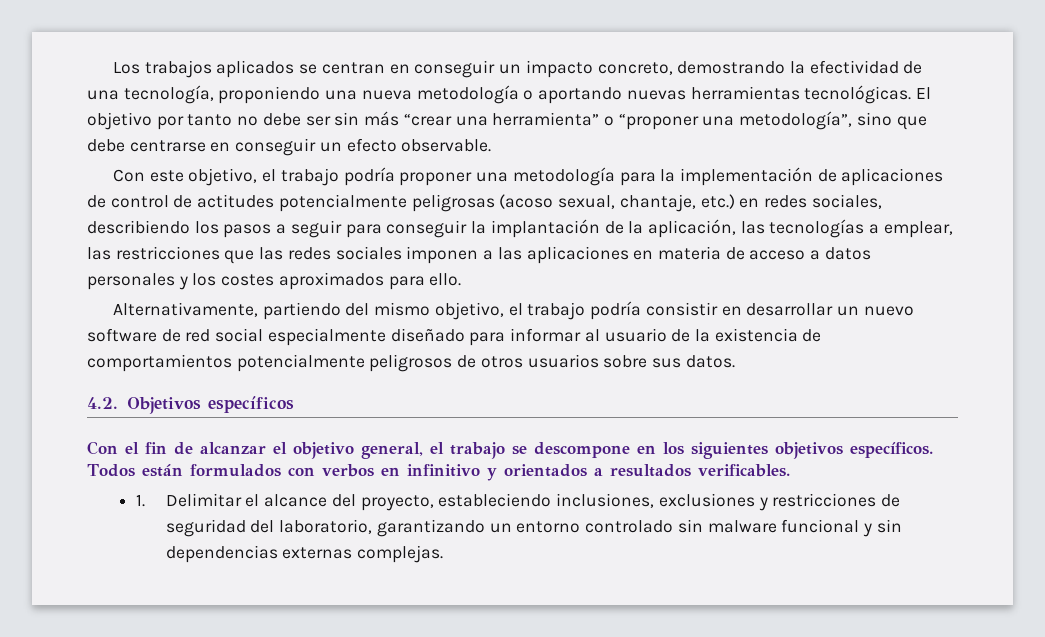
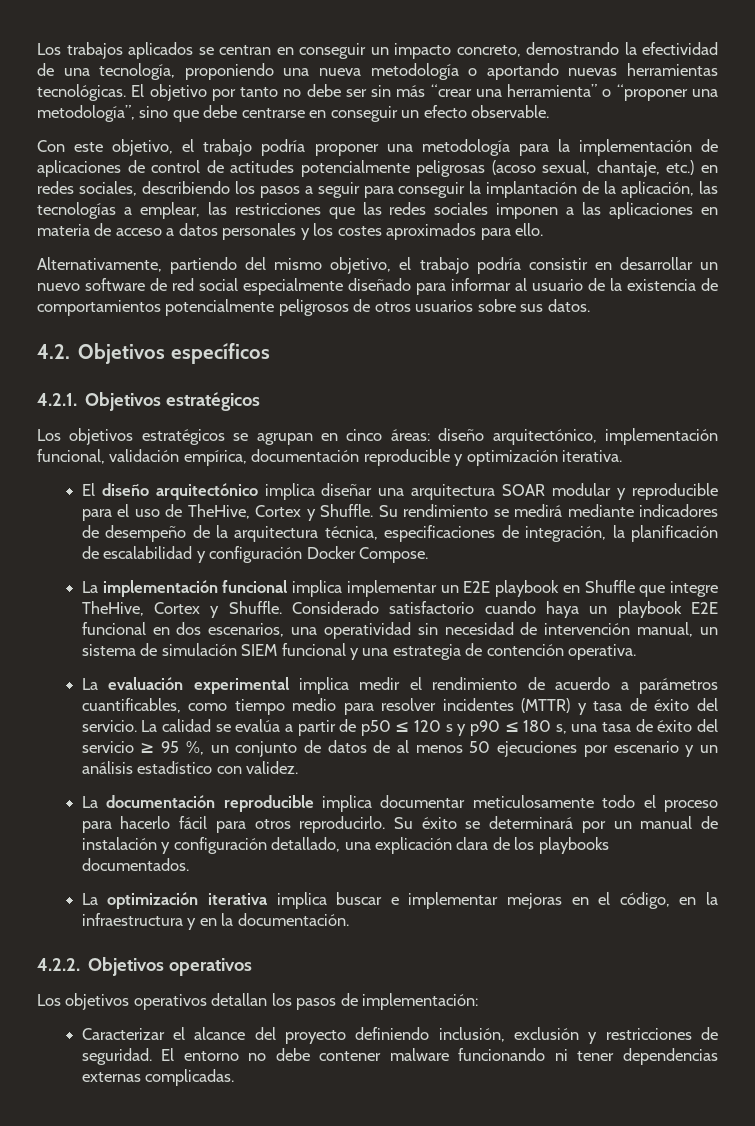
- Con el fin de alcanzar el objetivo general, el trabajo se descompone en los siguientes objetivos específicos. Todos están formulados con verbos en infinitivo y orientados a resultados verificables.
- 1. Delimitar el alcance del proyecto, estableciendo inclusiones, exclusiones y restricciones de seguridad del laboratorio, garantizando un entorno controlado sin malware funcional y sin dependencias externas complejas.
+ 4.2.1. Objetivos estratégicos
+ Los objetivos estratégicos se agrupan en cinco áreas: diseño arquitectónico, implementación funcional, validación empírica, documentación reproducible y optimización iterativa.
+ El diseño arquitectónico implica diseñar una arquitectura SOAR modular y reproducible para el uso de TheHive, Cortex y Shuffle. Su rendimiento se medirá mediante indicadores de desempeño de la arquitectura técnica, especificaciones de integración, la planificación de escalabilidad y configuración Docker Compose.
+ La implementación funcional implica implementar un E2E playbook en Shuffle que integre TheHive, Cortex y Shuffle. Considerado satisfactorio cuando haya un playbook E2E funcional en dos escenarios, una operatividad sin necesidad de intervención manual, un sistema de simulación SIEM funcional y una estrategia de contención operativa.
+ La evaluación experimental implica medir el rendimiento de acuerdo a parámetros cuantificables, como tiempo medio para resolver incidentes (MTTR) y tasa de éxito del servicio. La calidad se evalúa a partir de p50 ≤ 120 s y p90 ≤ 180 s, una tasa de éxito del servicio ≥ 95 %, un conjunto de datos de al menos 50 ejecuciones por escenario y un análisis estadístico con validez.
+ La documentación reproducible implica documentar meticulosamente todo el proceso para hacerlo fácil para otros reproducirlo. Su éxito se determinará por un manual de instalación y configuración detallado, una explicación clara de los playbooks documentados.
+ La optimización iterativa implica buscar e implementar mejoras en el código, en la infraestructura y en la documentación.
+ 4.2.2. Objetivos operativos
+ Los objetivos operativos detallan los pasos de implementación:
+ Caracterizar el alcance del proyecto definiendo inclusión, exclusión y restricciones de seguridad. El entorno no debe contener malware funcionando ni tener dependencias externas complicadas.

